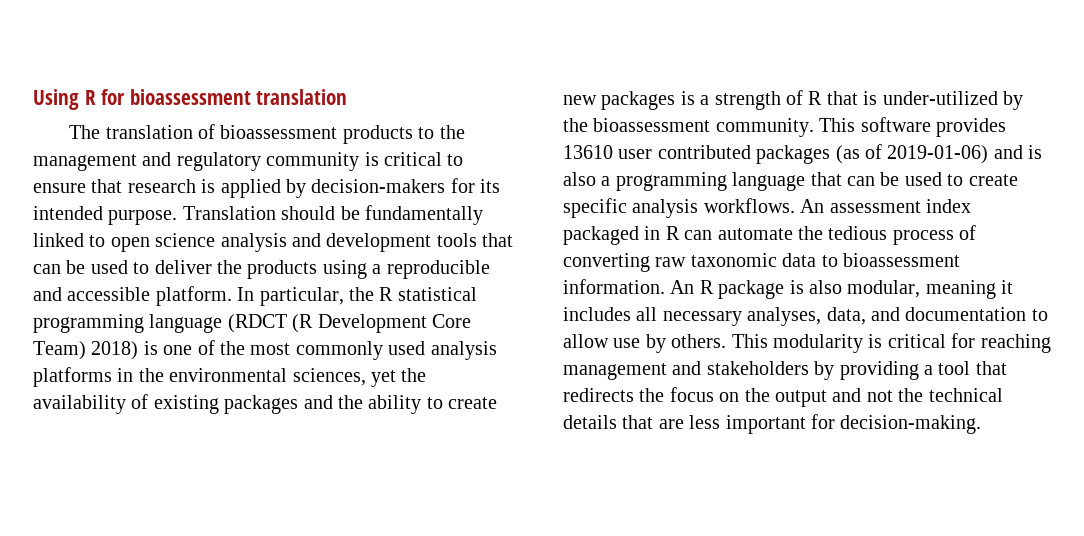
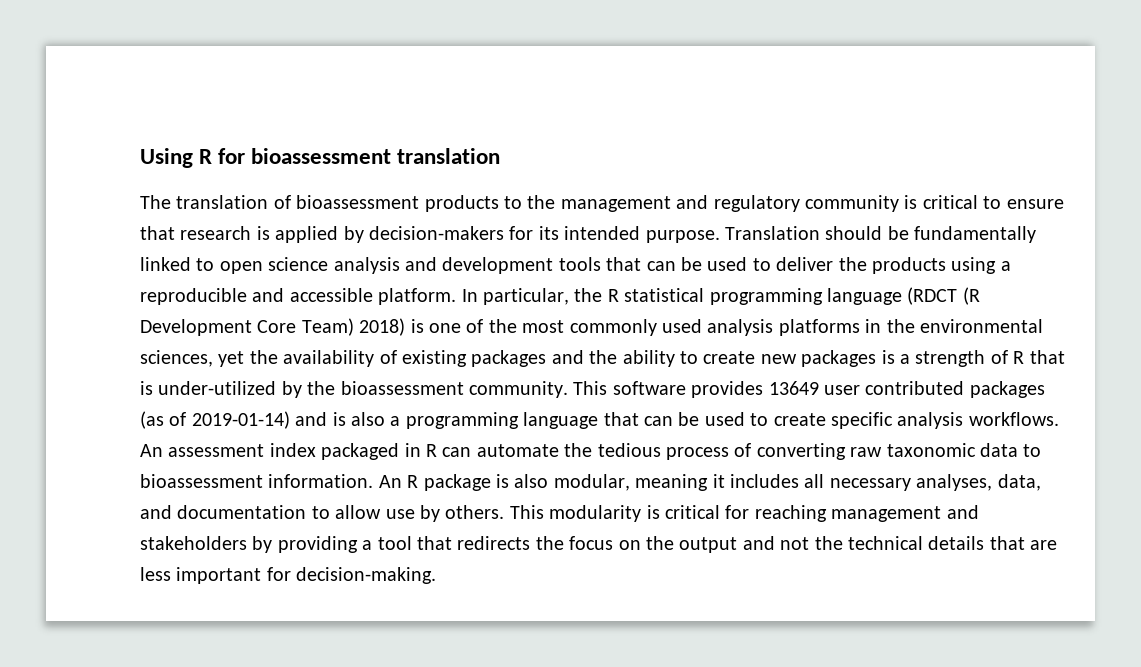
- This software provides 13610 user contributed packages (as of 2019-01-06) and is also a programming language that can be used to create specific analysis workflows.
+ This software provides 13649 user contributed packages (as of 2019-01-14) and is also a programming language that can be used to create specific analysis workflows.

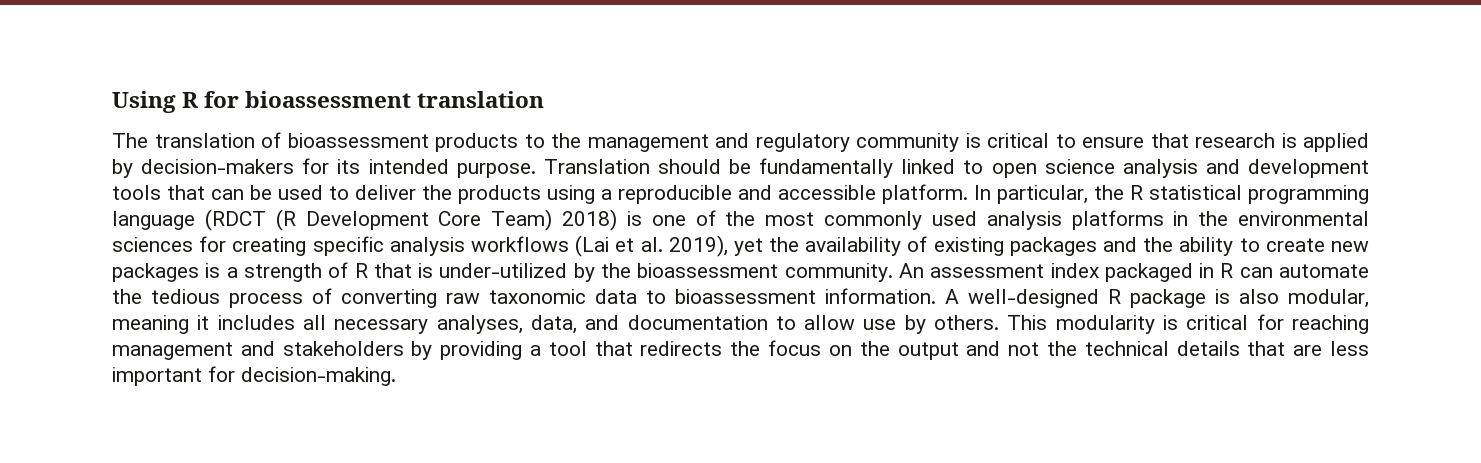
- In particular, the R statistical programming language (RDCT (R Development Core Team) 2018) is one of the most commonly used analysis platforms in the environmental sciences, yet the availability of existing packages and the ability to create new packages is a strength of R that is under-utilized by the bioassessment community.
+ In particular, the R statistical programming language (RDCT (R Development Core Team) 2018) is one of the most commonly used analysis platforms in the environmental sciences for creating specific analysis workflows (Lai et al. 2019), yet the availability of existing packages and the ability to create new packages is a strength of R that is under-utilized by the bioassessment community.
- This software provides 13649 user contributed packages (as of 2019-01-14) and is also a programming language that can be used to create specific analysis workflows.
- An R package is also modular, meaning it includes all necessary analyses, data, and documentation to allow use by others.
+ A well-designed R package is also modular, meaning it includes all necessary analyses, data, and documentation to allow use by others.

